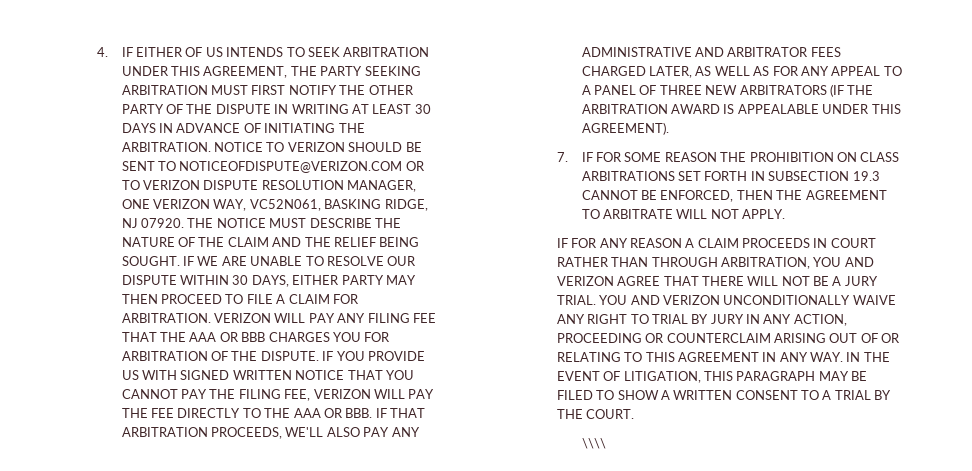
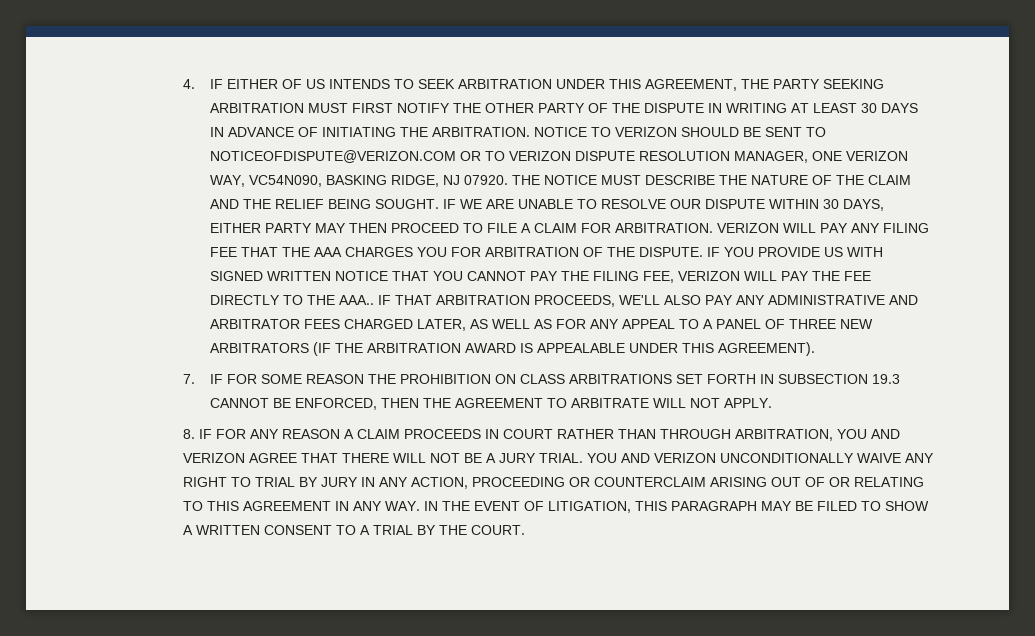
- NOTICE TO VERIZON SHOULD BE SENT TO NOTICEOFDISPUTE@VERIZON.COM OR TO VERIZON DISPUTE RESOLUTION MANAGER, ONE VERIZON WAY, VC52N061, BASKING RIDGE, NJ 07920.
+ NOTICE TO VERIZON SHOULD BE SENT TO NOTICEOFDISPUTE@VERIZON.COM OR TO VERIZON DISPUTE RESOLUTION MANAGER, ONE VERIZON WAY, VC54N090, BASKING RIDGE, NJ 07920.
- VERIZON WILL PAY ANY FILING FEE THAT THE AAA OR BBB CHARGES YOU FOR ARBITRATION OF THE DISPUTE.
+ VERIZON WILL PAY ANY FILING FEE THAT THE AAA CHARGES YOU FOR ARBITRATION OF THE DISPUTE.
- IF YOU PROVIDE US WITH SIGNED WRITTEN NOTICE THAT YOU CANNOT PAY THE FILING FEE, VERIZON WILL PAY THE FEE DIRECTLY TO THE AAA OR BBB. IF THAT ARBITRATION PROCEEDS, WE'LL ALSO PAY ANY ADMINISTRATIVE AND ARBITRATOR FEES CHARGED LATER, AS WELL AS FOR ANY APPEAL TO A PANEL OF THREE NEW ARBITRATORS (IF THE ARBITRATION AWARD IS APPEALABLE UNDER THIS AGREEMENT).
+ IF YOU PROVIDE US WITH SIGNED WRITTEN NOTICE THAT YOU CANNOT PAY THE FILING FEE, VERIZON WILL PAY THE FEE DIRECTLY TO THE AAA.. IF THAT ARBITRATION PROCEEDS, WE'LL ALSO PAY ANY ADMINISTRATIVE AND ARBITRATOR FEES CHARGED LATER, AS WELL AS FOR ANY APPEAL TO A PANEL OF THREE NEW ARBITRATORS (IF THE ARBITRATION AWARD IS APPEALABLE UNDER THIS AGREEMENT).
- IF FOR ANY REASON A CLAIM PROCEEDS IN COURT RATHER THAN THROUGH ARBITRATION, YOU AND VERIZON AGREE THAT THERE WILL NOT BE A JURY TRIAL.
+ 8. IF FOR ANY REASON A CLAIM PROCEEDS IN COURT RATHER THAN THROUGH ARBITRATION, YOU AND VERIZON AGREE THAT THERE WILL NOT BE A JURY TRIAL.
- \\\\

